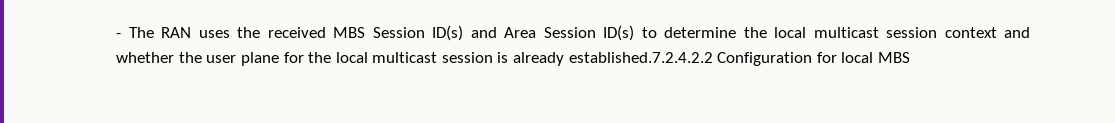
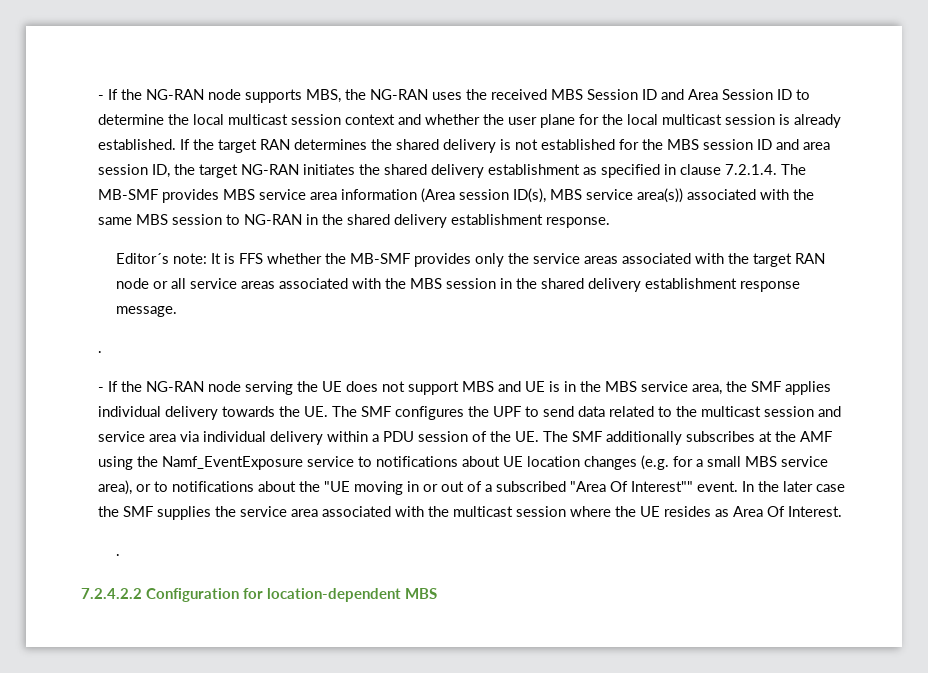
- - The RAN uses the received MBS Session ID(s) and Area Session ID(s) to determine the local multicast session context and whether the user plane for the local multicast session is already established.7.2.4.2.2 Configuration for local MBS
+ - If the NG-RAN node supports MBS, the NG-RAN uses the received MBS Session ID and Area Session ID to determine the local multicast session context and whether the user plane for the local multicast session is already established. If the target RAN determines the shared delivery is not established for the MBS session ID and area session ID, the target NG-RAN initiates the shared delivery establishment as specified in clause 7.2.1.4. The MB-SMF provides MBS service area information (Area session ID(s), MBS service area(s)) associated with the same MBS session to NG-RAN in the shared delivery establishment response.
+ Editor´s note: It is FFS whether the MB-SMF provides only the service areas associated with the target RAN node or all service areas associated with the MBS session in the shared delivery establishment response message.
+ .
+ - If the NG-RAN node serving the UE does not support MBS and UE is in the MBS service area, the SMF applies individual delivery towards the UE. The SMF configures the UPF to send data related to the multicast session and service area via individual delivery within a PDU session of the UE. The SMF additionally subscribes at the AMF using the Namf_EventExposure service to notifications about UE location changes (e.g. for a small MBS service area), or to notifications about the "UE moving in or out of a subscribed "Area Of Interest"" event. In the later case the SMF supplies the service area associated with the multicast session where the UE resides as Area Of Interest.
+ .
+ 7.2.4.2.2 Configuration for location-dependent MBS

